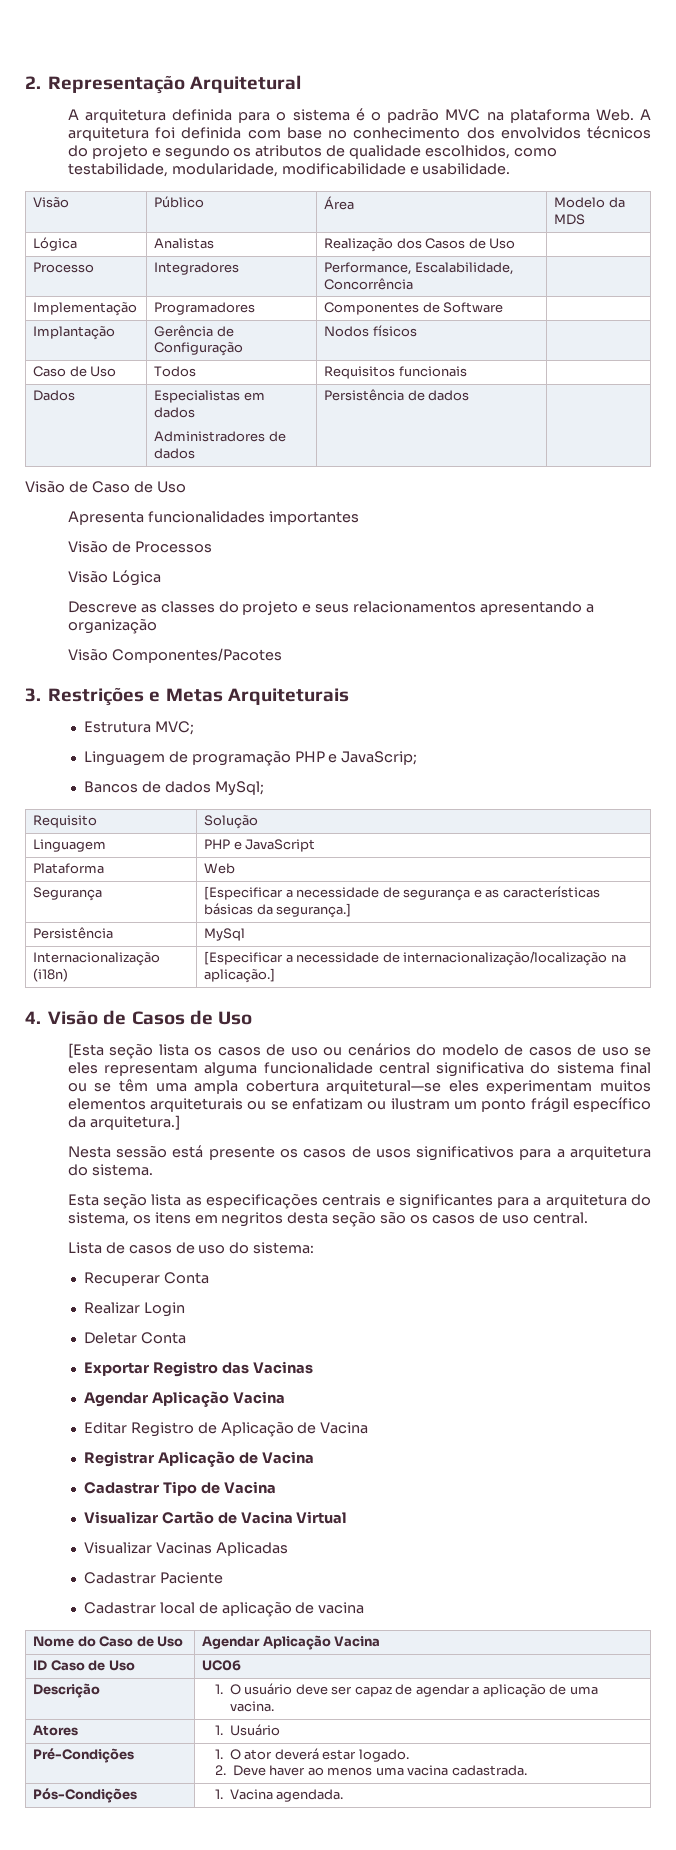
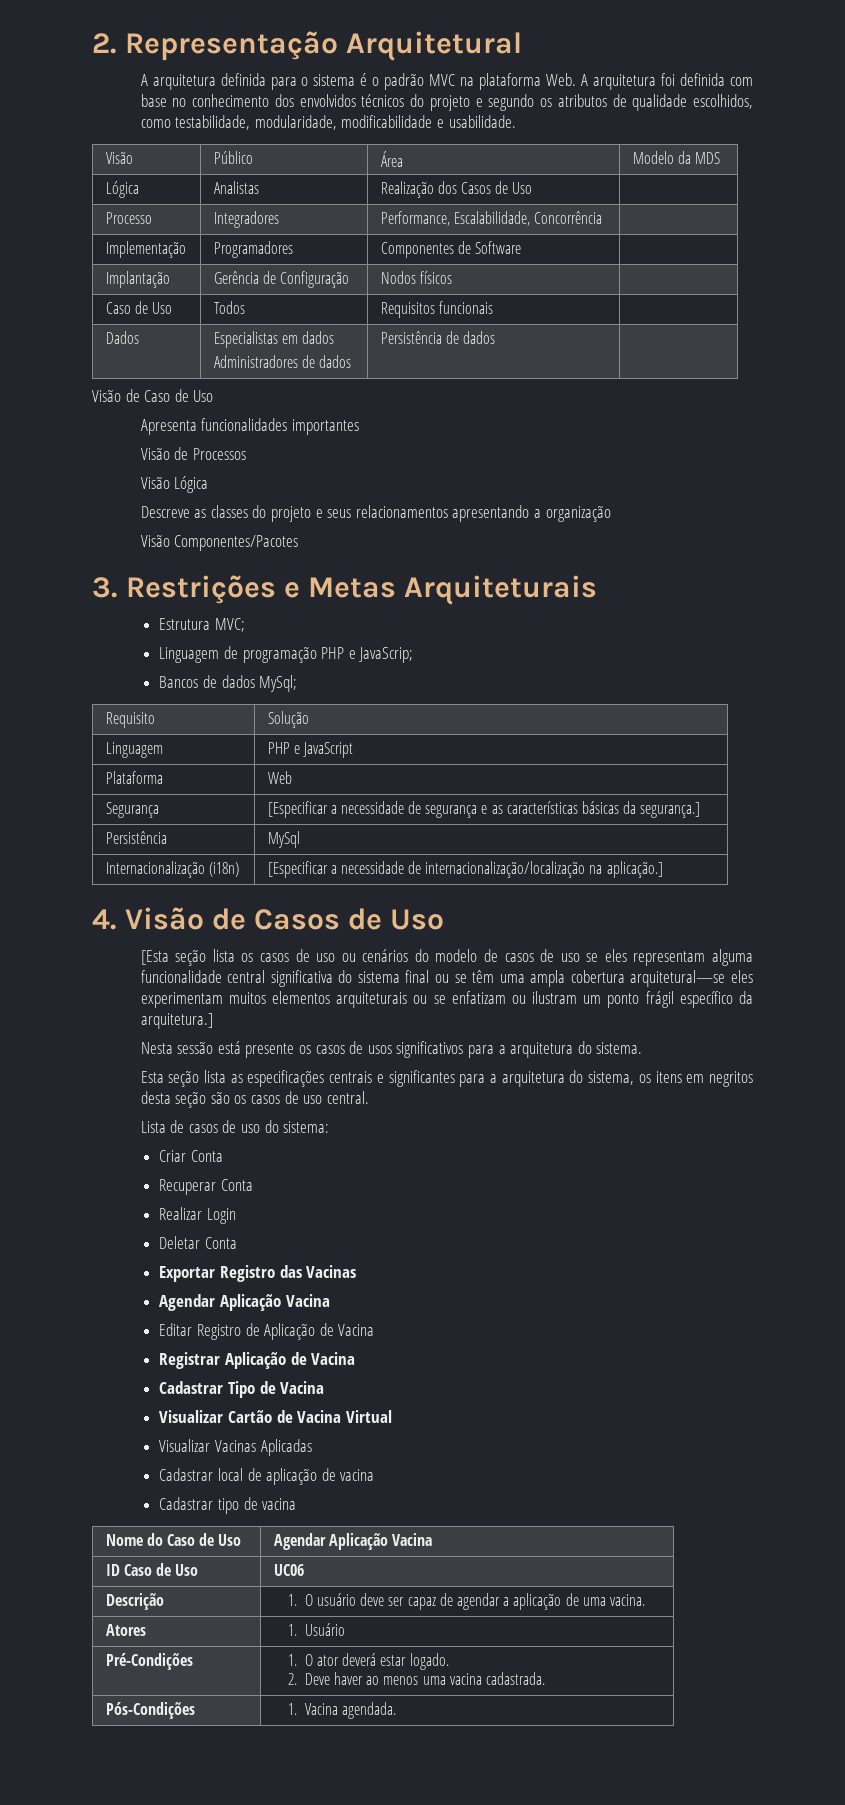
+ Criar Conta
- Cadastrar Paciente
+ Cadastrar tipo de vacina

